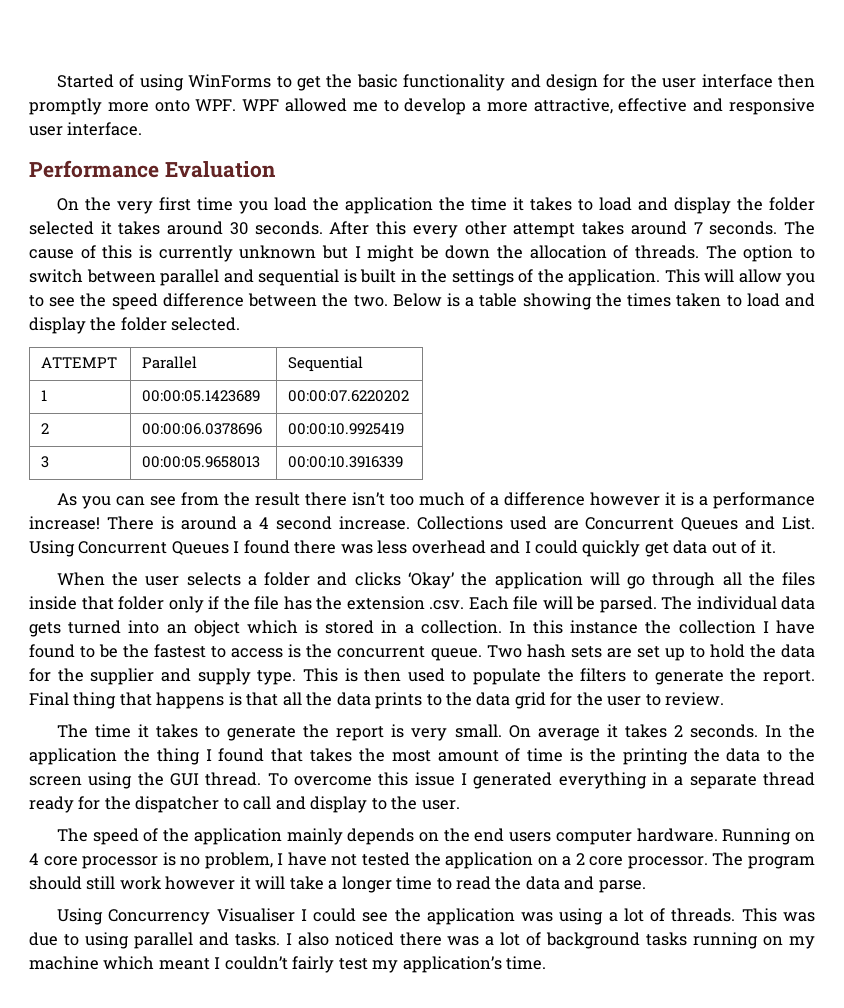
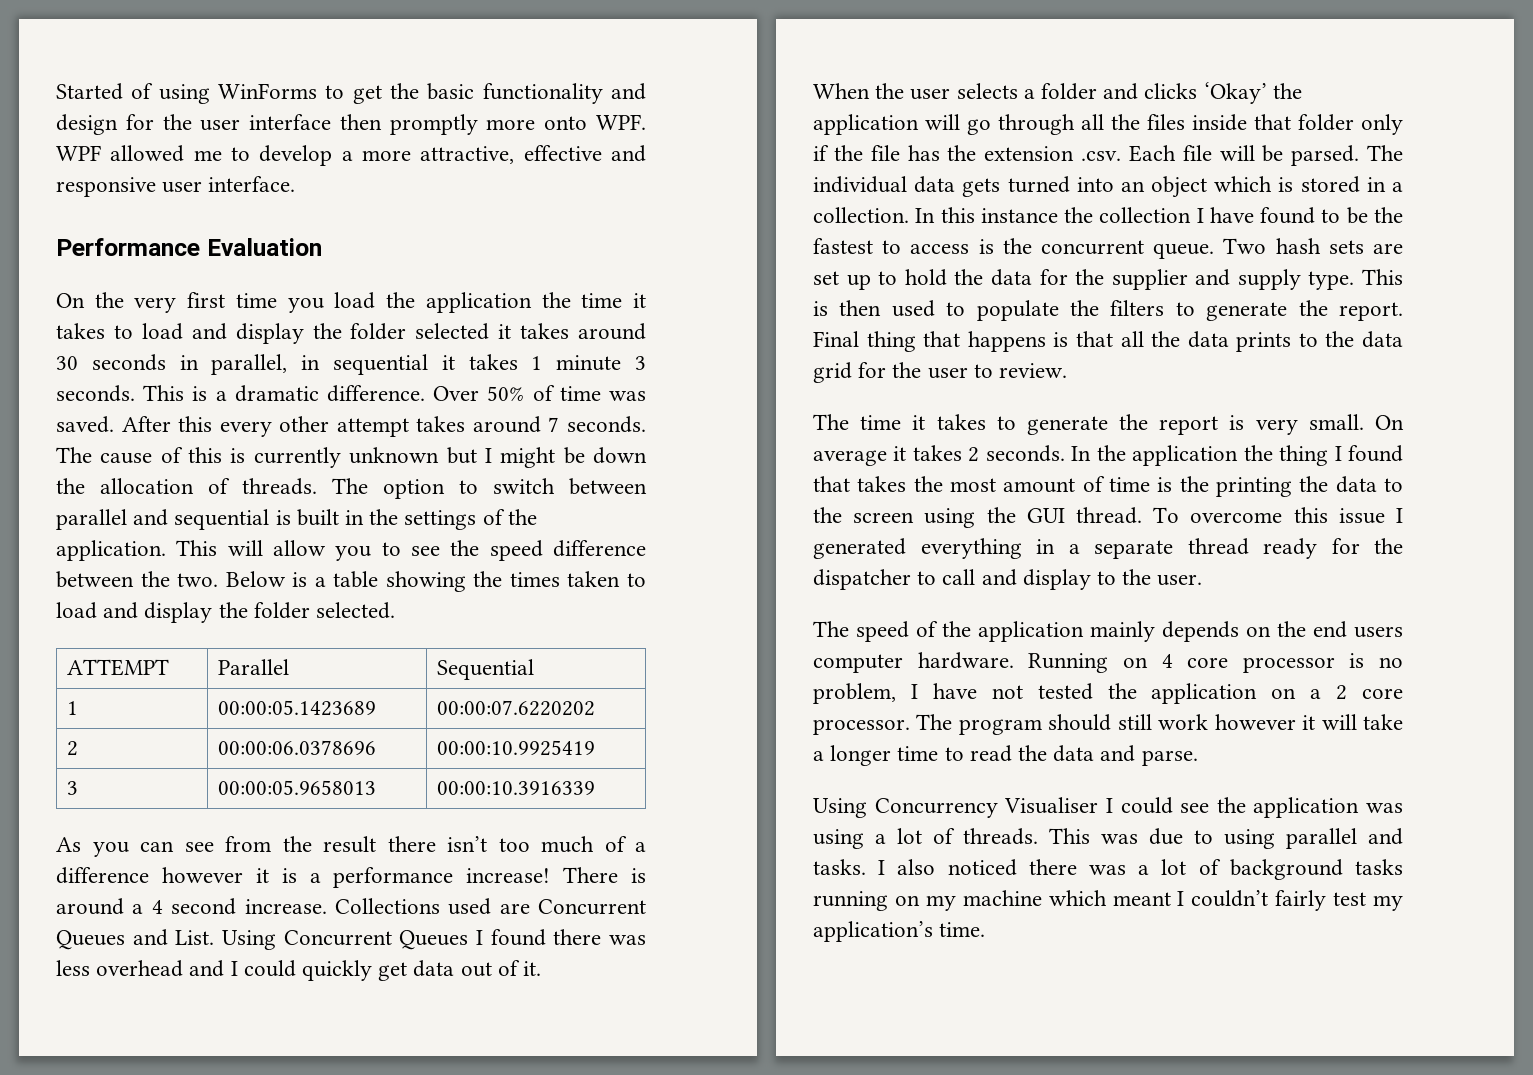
- On the very first time you load the application the time it takes to load and display the folder selected it takes around 30 seconds.
+ On the very first time you load the application the time it takes to load and display the folder selected it takes around 30 seconds in parallel, in sequential it takes 1 minute 3 seconds. This is a dramatic difference. Over 50% of time was saved.

